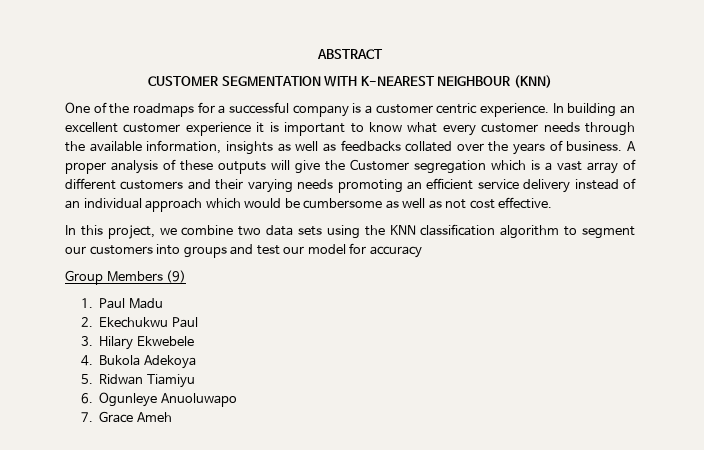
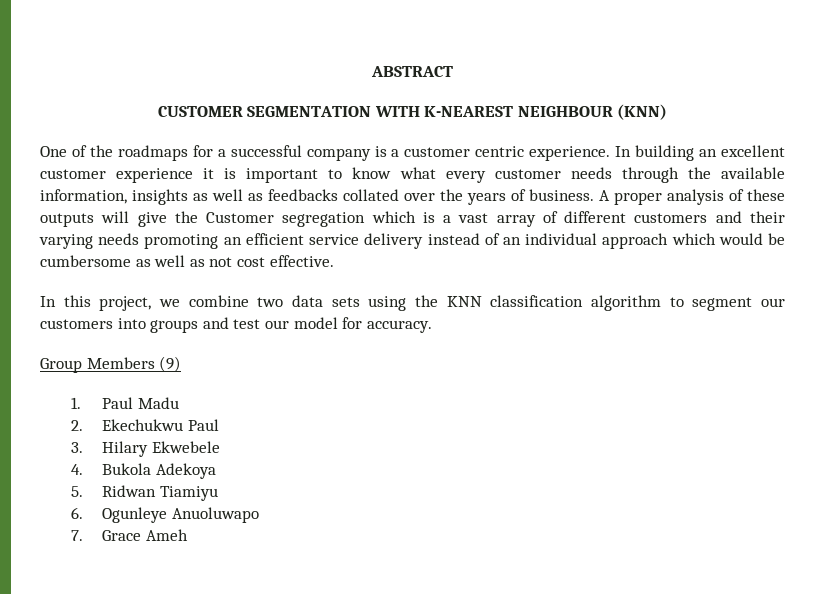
- In this project, we combine two data sets using the KNN classification algorithm to segment our customers into groups and test our model for accuracy
+ In this project, we combine two data sets using the KNN classification algorithm to segment our customers into groups and test our model for accuracy.

